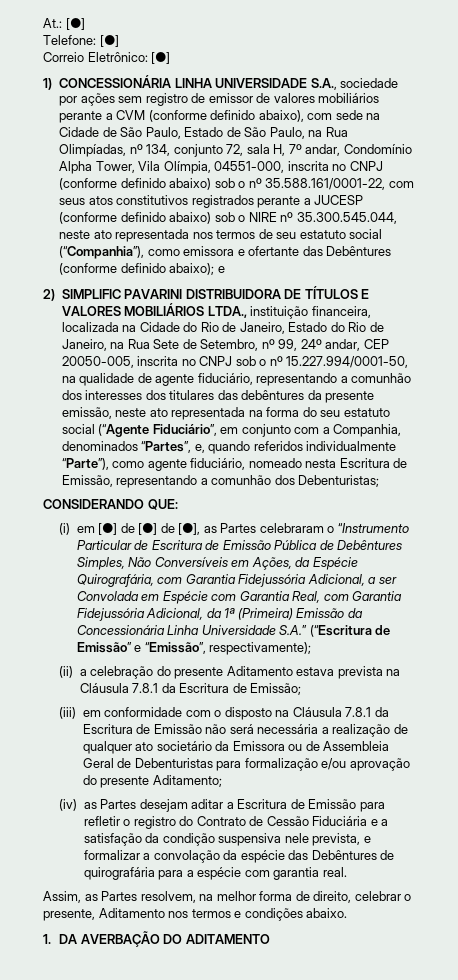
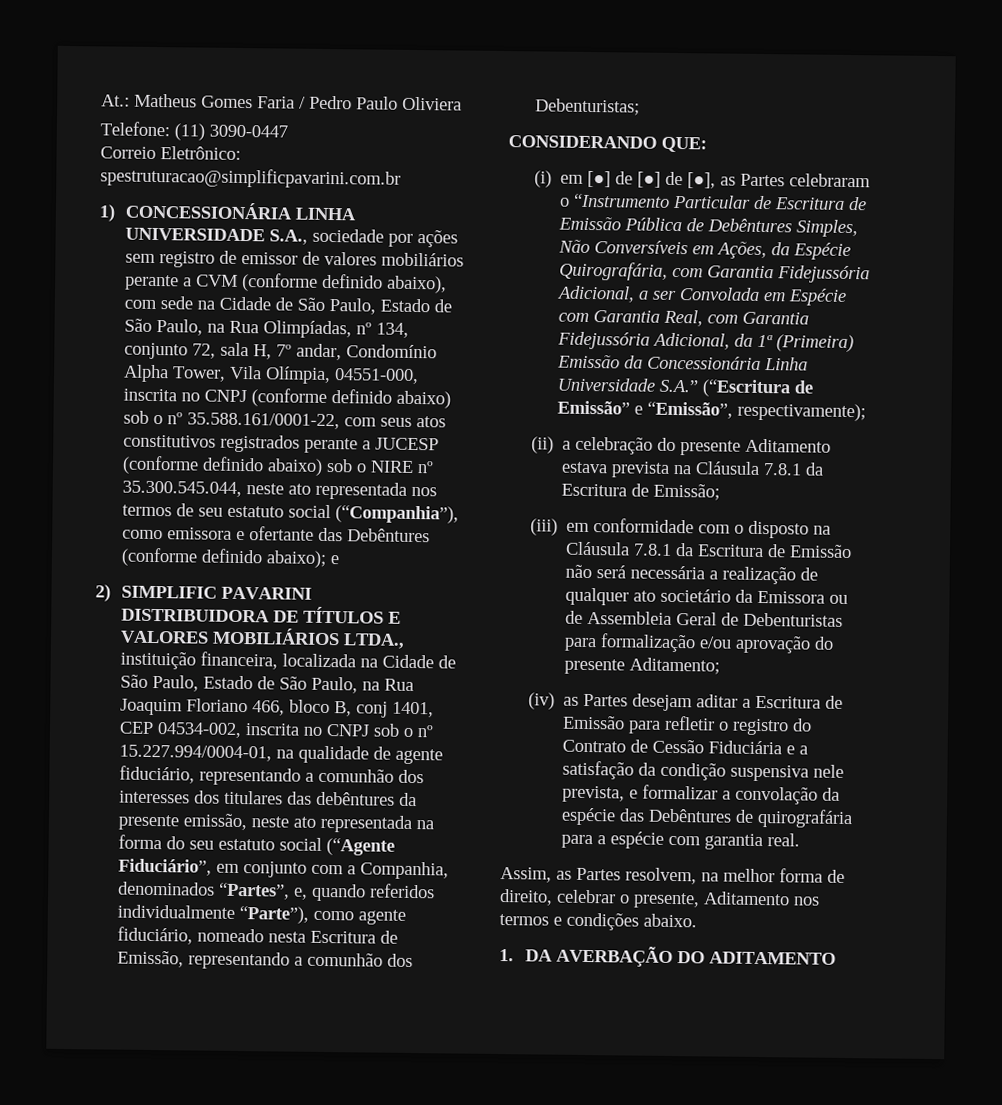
- At.: [●]
+ At.: Matheus Gomes Faria / Pedro Paulo Oliviera
- Telefone: [●]
+ Telefone: (11) 3090-0447
- Correio Eletrônico: [●]
+ Correio Eletrônico: spestruturacao@simplificpavarini.com.br
- 2) SIMPLIFIC PAVARINI DISTRIBUIDORA DE TÍTULOS E VALORES MOBILIÁRIOS LTDA., instituição financeira, localizada na Cidade do Rio de Janeiro, Estado do Rio de Janeiro, na Rua Sete de Setembro, nº 99, 24º andar, CEP 20050-005, inscrita no CNPJ sob o nº 15.227.994/0001-50, na qualidade de agente fiduciário, representando a comunhão dos interesses dos titulares das debêntures da presente emissão, neste ato representada na forma do seu estatuto social (“Agente Fiduciário”, em conjunto com a Companhia, denominados “Partes”, e, quando referidos individualmente “Parte”), como agente fiduciário, nomeado nesta Escritura de Emissão, representando a comunhão dos Debenturistas;
+ 2) SIMPLIFIC PAVARINI DISTRIBUIDORA DE TÍTULOS E VALORES MOBILIÁRIOS LTDA., instituição financeira, localizada na Cidade de São Paulo, Estado de São Paulo, na Rua Joaquim Floriano 466, bloco B, conj 1401, CEP 04534-002, inscrita no CNPJ sob o nº 15.227.994/0004-01, na qualidade de agente fiduciário, representando a comunhão dos interesses dos titulares das debêntures da presente emissão, neste ato representada na forma do seu estatuto social (“Agente Fiduciário”, em conjunto com a Companhia, denominados “Partes”, e, quando referidos individualmente “Parte”), como agente fiduciário, nomeado nesta Escritura de Emissão, representando a comunhão dos Debenturistas;

